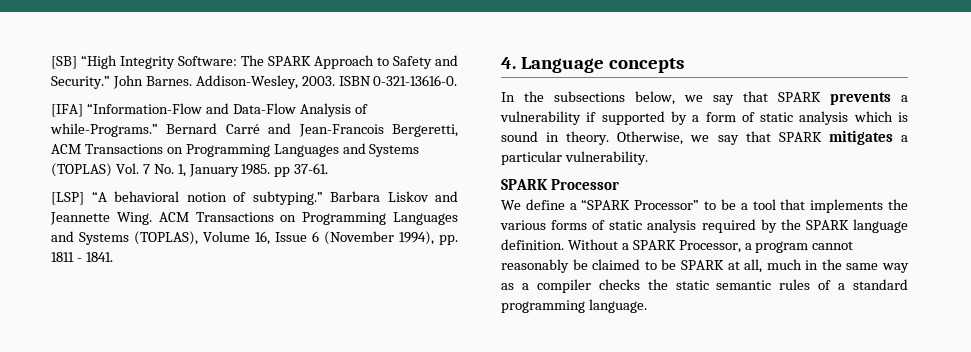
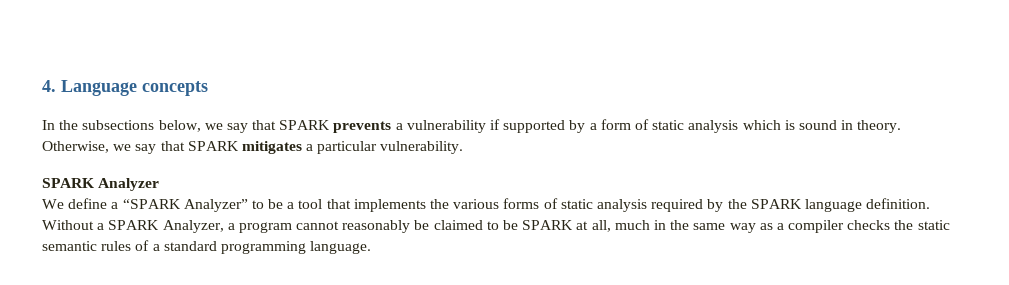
- [SB] “High Integrity Software: The SPARK Approach to Safety and Security.” John Barnes. Addison-Wesley, 2003. ISBN 0-321-13616-0.
- [IFA] “Information-Flow and Data-Flow Analysis of while-Programs.” Bernard Carré and Jean-Francois Bergeretti, ACM Transactions on Programming Languages and Systems (TOPLAS) Vol. 7 No. 1, January 1985. pp 37-61.
- [LSP] “A behavioral notion of subtyping.” Barbara Liskov and Jeannette Wing. ACM Transactions on Programming Languages and Systems (TOPLAS), Volume 16, Issue 6 (November 1994), pp. 1811 - 1841.
- SPARK Processor
+ SPARK Analyzer
- We define a “SPARK Processor” to be a tool that implements the various forms of static analysis required by the SPARK language definition.
+ We define a “SPARK Analyzer” to be a tool that implements the various forms of static analysis required by the SPARK language definition.
- Without a SPARK Processor, a program cannot reasonably be claimed to be SPARK at all, much in the same way as a compiler checks the static semantic rules of a standard programming language.
+ Without a SPARK Analyzer, a program cannot reasonably be claimed to be SPARK at all, much in the same way as a compiler checks the static semantic rules of a standard programming language.

